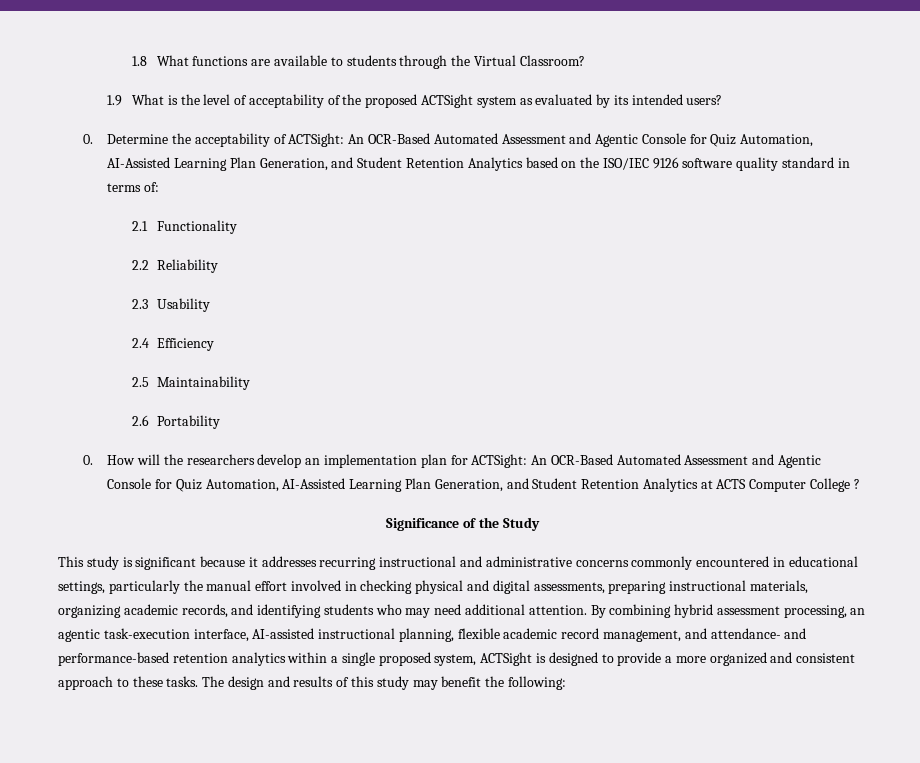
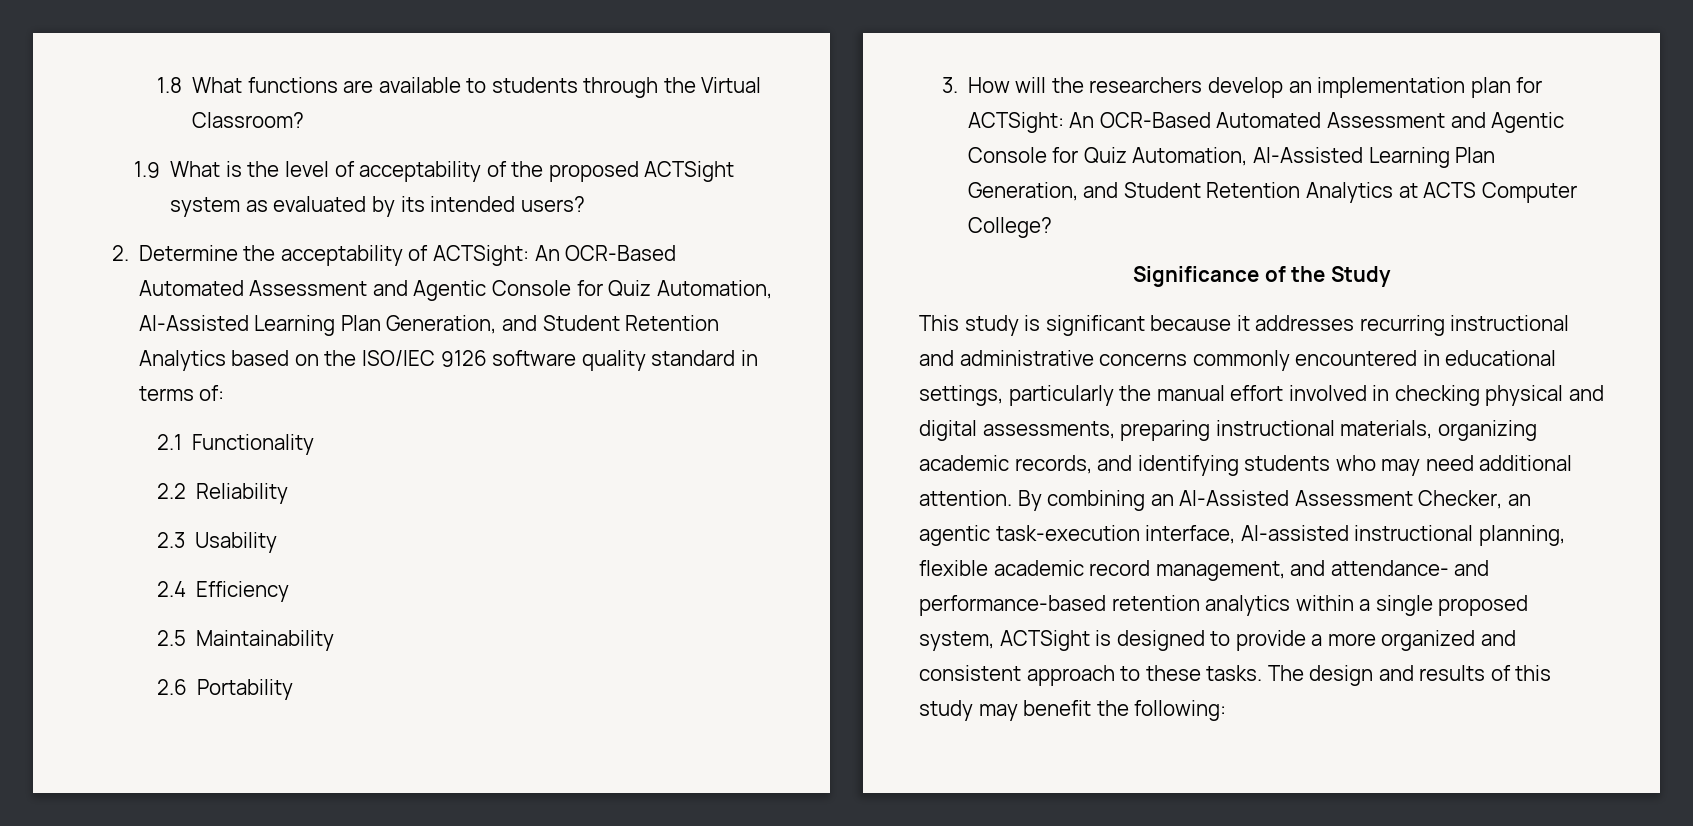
- 0. Determine the acceptability of ACTSight: An OCR-Based Automated Assessment and Agentic Console for Quiz Automation, AI-Assisted Learning Plan Generation, and Student Retention Analytics based on the ISO/IEC 9126 software quality standard in terms of:
+ 2. Determine the acceptability of ACTSight: An OCR-Based Automated Assessment and Agentic Console for Quiz Automation, AI-Assisted Learning Plan Generation, and Student Retention Analytics based on the ISO/IEC 9126 software quality standard in terms of:
- 0. How will the researchers develop an implementation plan for ACTSight: An OCR-Based Automated Assessment and Agentic Console for Quiz Automation, AI-Assisted Learning Plan Generation, and Student Retention Analytics at ACTS Computer College ?
+ 3. How will the researchers develop an implementation plan for ACTSight: An OCR-Based Automated Assessment and Agentic Console for Quiz Automation, AI-Assisted Learning Plan Generation, and Student Retention Analytics at ACTS Computer College?
- By combining hybrid assessment processing, an agentic task-execution interface, AI-assisted instructional planning, flexible academic record management, and attendance- and performance-based retention analytics within a single proposed system, ACTSight is designed to provide a more organized and consistent approach to these tasks.
+ By combining an AI-Assisted Assessment Checker, an agentic task-execution interface, AI-assisted instructional planning, flexible academic record management, and attendance- and performance-based retention analytics within a single proposed system, ACTSight is designed to provide a more organized and consistent approach to these tasks.

